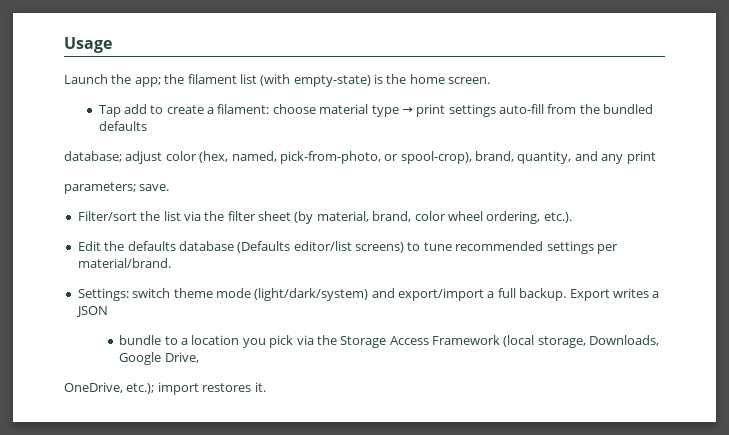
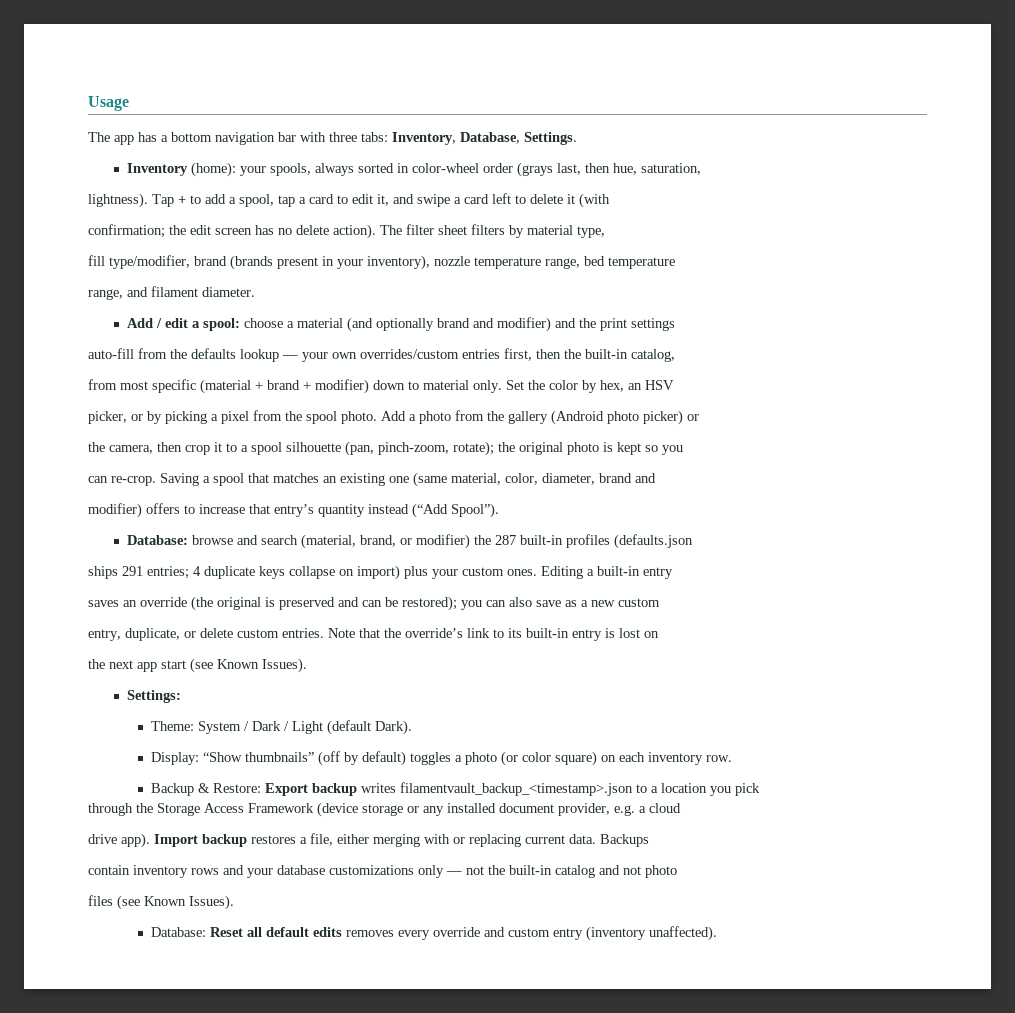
- Launch the app; the filament list (with empty-state) is the home screen.
- Tap add to create a filament: choose material type → print settings auto-fill from the bundled defaults
- database; adjust color (hex, named, pick-from-photo, or spool-crop), brand, quantity, and any print
- parameters; save.
- Filter/sort the list via the filter sheet (by material, brand, color wheel ordering, etc.).
- Edit the defaults database (Defaults editor/list screens) to tune recommended settings per material/brand.
- Settings: switch theme mode (light/dark/system) and export/import a full backup. Export writes a JSON
- bundle to a location you pick via the Storage Access Framework (local storage, Downloads, Google Drive,
- OneDrive, etc.); import restores it.
+ The app has a bottom navigation bar with three tabs: Inventory, Database, Settings.
+ Inventory (home): your spools, always sorted in color-wheel order (grays last, then hue, saturation,
+ lightness). Tap + to add a spool, tap a card to edit it, and swipe a card left to delete it (with
+ confirmation; the edit screen has no delete action). The filter sheet filters by material type,
+ fill type/modifier, brand (brands present in your inventory), nozzle temperature range, bed temperature
+ range, and filament diameter.
+ Add / edit a spool: choose a material (and optionally brand and modifier) and the print settings
+ auto-fill from the defaults lookup — your own overrides/custom entries first, then the built-in catalog,
+ from most specific (material + brand + modifier) down to material only. Set the color by hex, an HSV
+ picker, or by picking a pixel from the spool photo. Add a photo from the gallery (Android photo picker) or
+ the camera, then crop it to a spool silhouette (pan, pinch-zoom, rotate); the original photo is kept so you
+ can re-crop. Saving a spool that matches an existing one (same material, color, diameter, brand and
+ modifier) offers to increase that entry’s quantity instead (“Add Spool”).
+ Database: browse and search (material, brand, or modifier) the 287 built-in profiles (defaults.json
+ ships 291 entries; 4 duplicate keys collapse on import) plus your custom ones. Editing a built-in entry
+ saves an override (the original is preserved and can be restored); you can also save as a new custom
+ entry, duplicate, or delete custom entries. Note that the override’s link to its built-in entry is lost on
+ the next app start (see Known Issues).
+ Settings:
+ Theme: System / Dark / Light (default Dark).
+ Display: “Show thumbnails” (off by default) toggles a photo (or color square) on each inventory row.
+ Backup & Restore: Export backup writes filamentvault_backup_<timestamp>.json to a location you pick
+ through the Storage Access Framework (device storage or any installed document provider, e.g. a cloud
+ drive app). Import backup restores a file, either merging with or replacing current data. Backups
+ contain inventory rows and your database customizations only — not the built-in catalog and not photo
+ files (see Known Issues).
+ Database: Reset all default edits removes every override and custom entry (inventory unaffected).

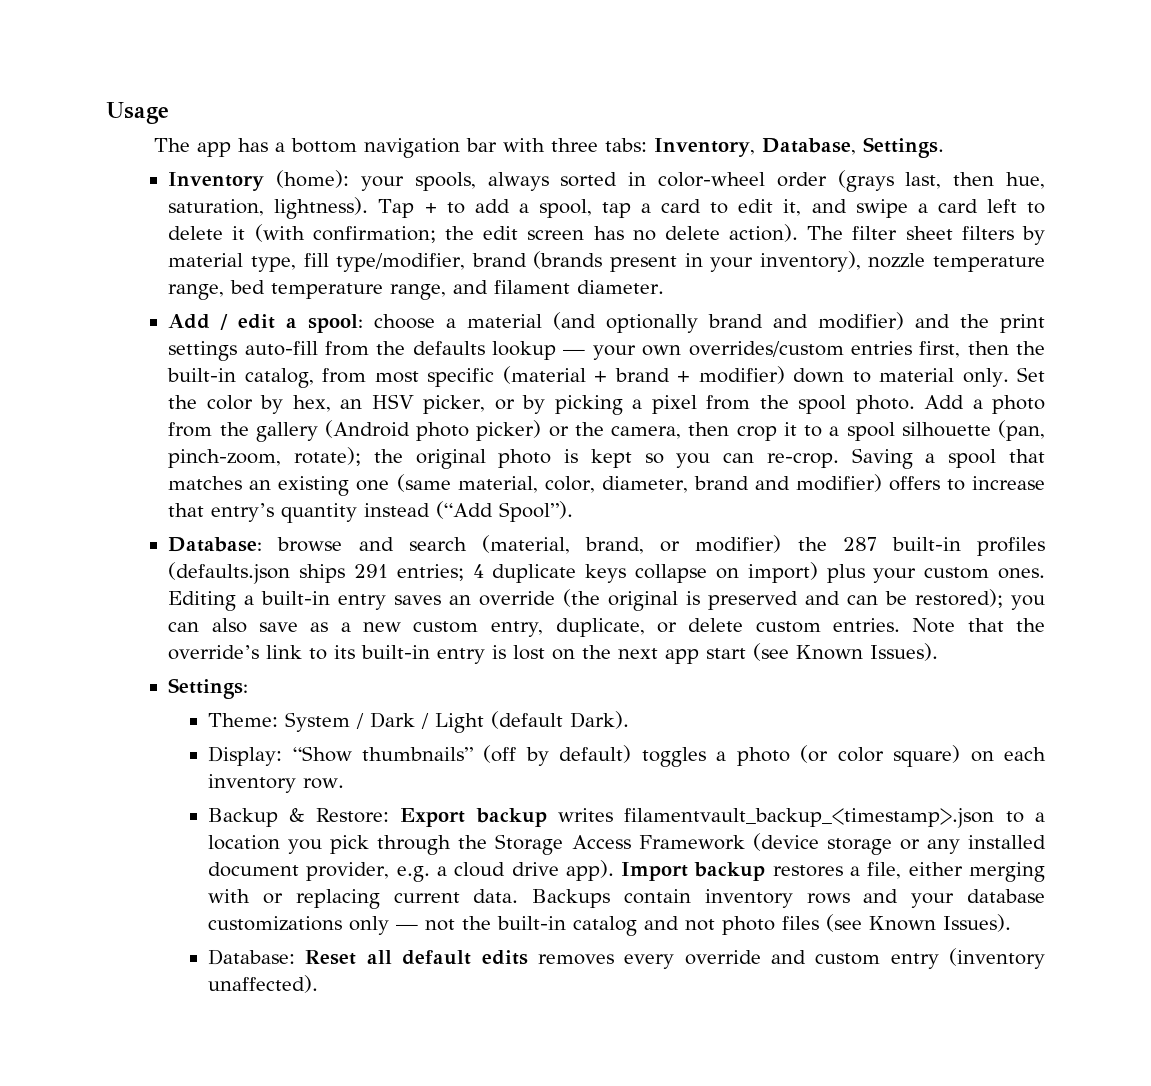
- Inventory (home): your spools, always sorted in color-wheel order (grays last, then hue, saturation,
- lightness).
+ Inventory (home): your spools, always sorted in color-wheel order (grays last, then hue, saturation, lightness).
- Tap + to add a spool, tap a card to edit it, and swipe a card left to delete it (with
- confirmation; the edit screen has no delete action).
+ Tap + to add a spool, tap a card to edit it, and swipe a card left to delete it (with confirmation; the edit screen has no delete action).
- The filter sheet filters by material type,
- fill type/modifier, brand (brands present in your inventory), nozzle temperature range, bed temperature
- range, and filament diameter.
+ The filter sheet filters by material type, fill type/modifier, brand (brands present in your inventory), nozzle temperature range, bed temperature range, and filament diameter.
- Add / edit a spool: choose a material (and optionally brand and modifier) and the print settings
- auto-fill from the defaults lookup — your own overrides/custom entries first, then the built-in catalog,
- from most specific (material + brand + modifier) down to material only.
+ Add / edit a spool: choose a material (and optionally brand and modifier) and the print settings auto-fill from the defaults lookup — your own overrides/custom entries first, then the built-in catalog, from most specific (material + brand + modifier) down to material only.
- Set the color by hex, an HSV
- picker, or by picking a pixel from the spool photo.
+ Set the color by hex, an HSV picker, or by picking a pixel from the spool photo.
- Add a photo from the gallery (Android photo picker) or
- the camera, then crop it to a spool silhouette (pan, pinch-zoom, rotate); the original photo is kept so you
- can re-crop.
+ Add a photo from the gallery (Android photo picker) or the camera, then crop it to a spool silhouette (pan, pinch-zoom, rotate); the original photo is kept so you can re-crop.
- Saving a spool that matches an existing one (same material, color, diameter, brand and
- modifier) offers to increase that entry’s quantity instead (“Add Spool”).
+ Saving a spool that matches an existing one (same material, color, diameter, brand and modifier) offers to increase that entry’s quantity instead (“Add Spool”).
- Database: browse and search (material, brand, or modifier) the 287 built-in profiles (defaults.json
- ships 291 entries; 4 duplicate keys collapse on import) plus your custom ones.
+ Database: browse and search (material, brand, or modifier) the 287 built-in profiles (defaults.json ships 291 entries; 4 duplicate keys collapse on import) plus your custom ones.
- Editing a built-in entry
- saves an override (the original is preserved and can be restored); you can also save as a new custom
- entry, duplicate, or delete custom entries.
+ Editing a built-in entry saves an override (the original is preserved and can be restored); you can also save as a new custom entry, duplicate, or delete custom entries.
- Note that the override’s link to its built-in entry is lost on
- the next app start (see Known Issues).
+ Note that the override’s link to its built-in entry is lost on the next app start (see Known Issues).
- Backup & Restore: Export backup writes filamentvault_backup_<timestamp>.json to a location you pick
- through the Storage Access Framework (device storage or any installed document provider, e.g. a cloud
- drive app).
+ Backup & Restore: Export backup writes filamentvault_backup_<timestamp>.json to a location you pick through the Storage Access Framework (device storage or any installed document provider, e.g. a cloud drive app).
- Backups
- contain inventory rows and your database customizations only — not the built-in catalog and not photo
- files (see Known Issues).
+ Backups contain inventory rows and your database customizations only — not the built-in catalog and not photo files (see Known Issues).

